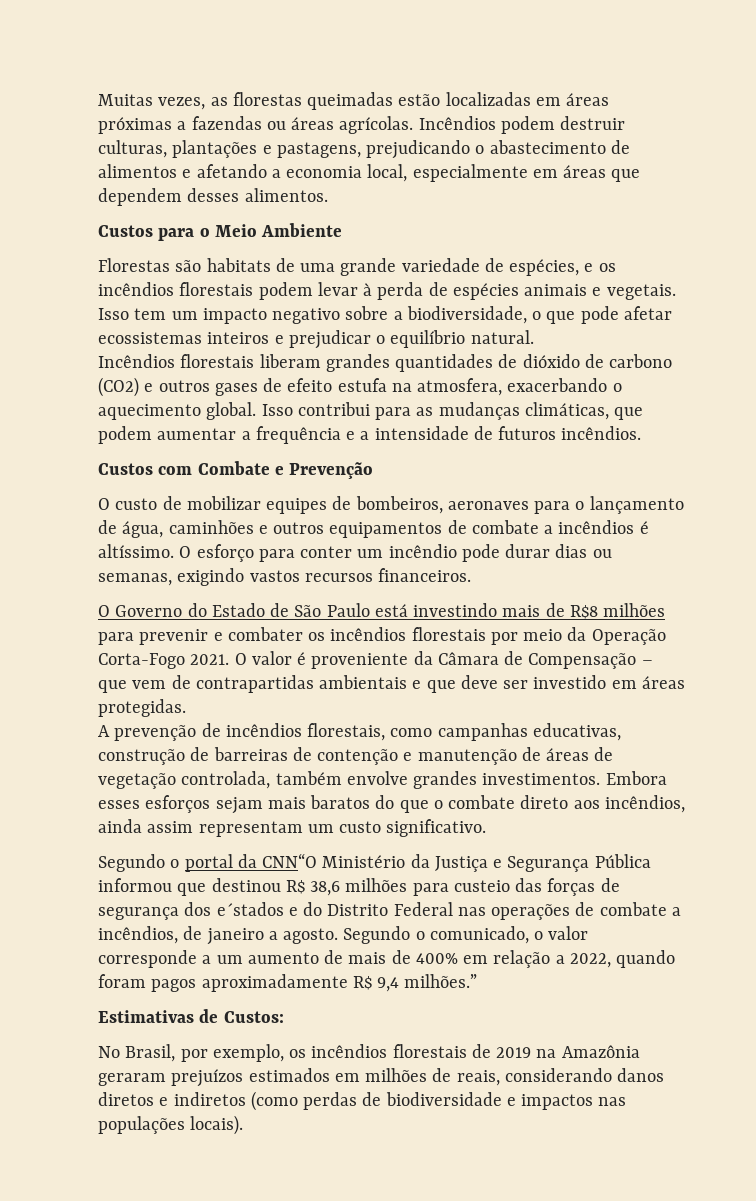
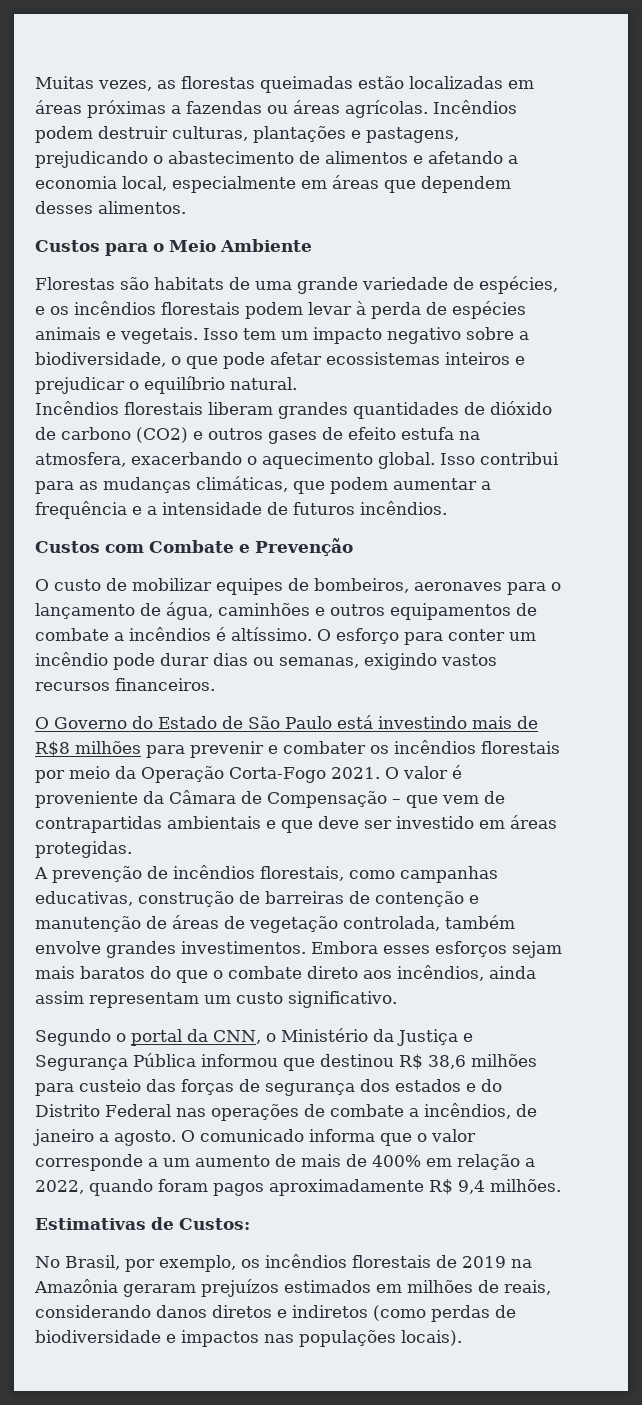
- Segundo o portal da CNN“O Ministério da Justiça e Segurança Pública informou que destinou R$ 38,6 milhões para custeio das forças de segurança dos e´stados e do Distrito Federal nas operações de combate a incêndios, de janeiro a agosto.
+ Segundo o portal da CNN, o Ministério da Justiça e Segurança Pública informou que destinou R$ 38,6 milhões para custeio das forças de segurança dos estados e do Distrito Federal nas operações de combate a incêndios, de janeiro a agosto.
- Segundo o comunicado, o valor corresponde a um aumento de mais de 400% em relação a 2022, quando foram pagos aproximadamente R$ 9,4 milhões.”
+ O comunicado informa que o valor corresponde a um aumento de mais de 400% em relação a 2022, quando foram pagos aproximadamente R$ 9,4 milhões.

